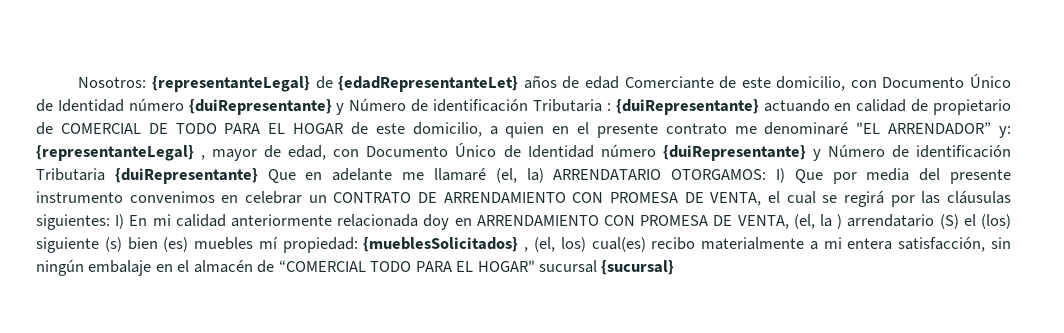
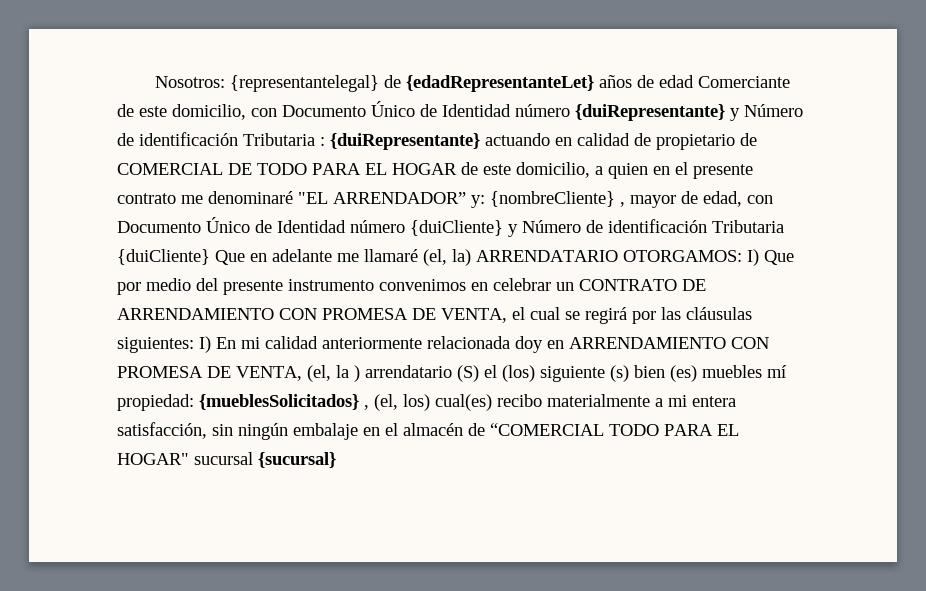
- {representanteLegal} de {edadRepresentanteLet} años de edad Comerciante de este domicilio, con Documento Único de Identidad número {duiRepresentante} y Número de identificación Tributaria :
+ {representantelegal} de {edadRepresentanteLet} años de edad Comerciante de este domicilio, con Documento Único de Identidad número {duiRepresentante} y Número de identificación Tributaria :
- {representanteLegal} , mayor de edad, con Documento Único de Identidad número {duiRepresentante} y Número de identificación Tributaria {duiRepresentante} Que en adelante me llamaré (el, la) ARRENDATARIO OTORGAMOS:
+ {nombreCliente} , mayor de edad, con Documento Único de Identidad número {duiCliente} y Número de identificación Tributaria {duiCliente} Que en adelante me llamaré (el, la) ARRENDATARIO OTORGAMOS:
- I) Que por media del presente instrumento convenimos en celebrar un CONTRATO DE ARRENDAMIENTO CON PROMESA DE VENTA, el cual se regirá por las cláusulas siguientes:
+ I) Que por medio del presente instrumento convenimos en celebrar un CONTRATO DE ARRENDAMIENTO CON PROMESA DE VENTA, el cual se regirá por las cláusulas siguientes:

